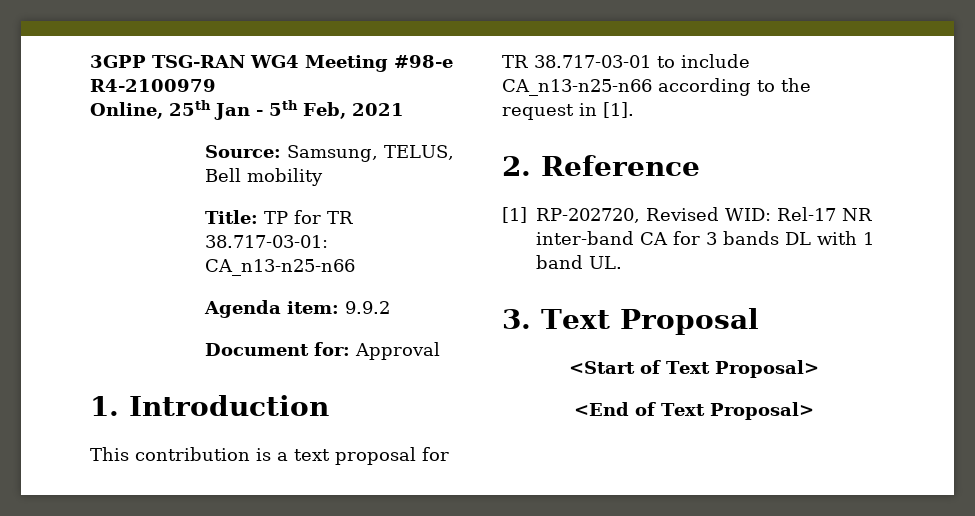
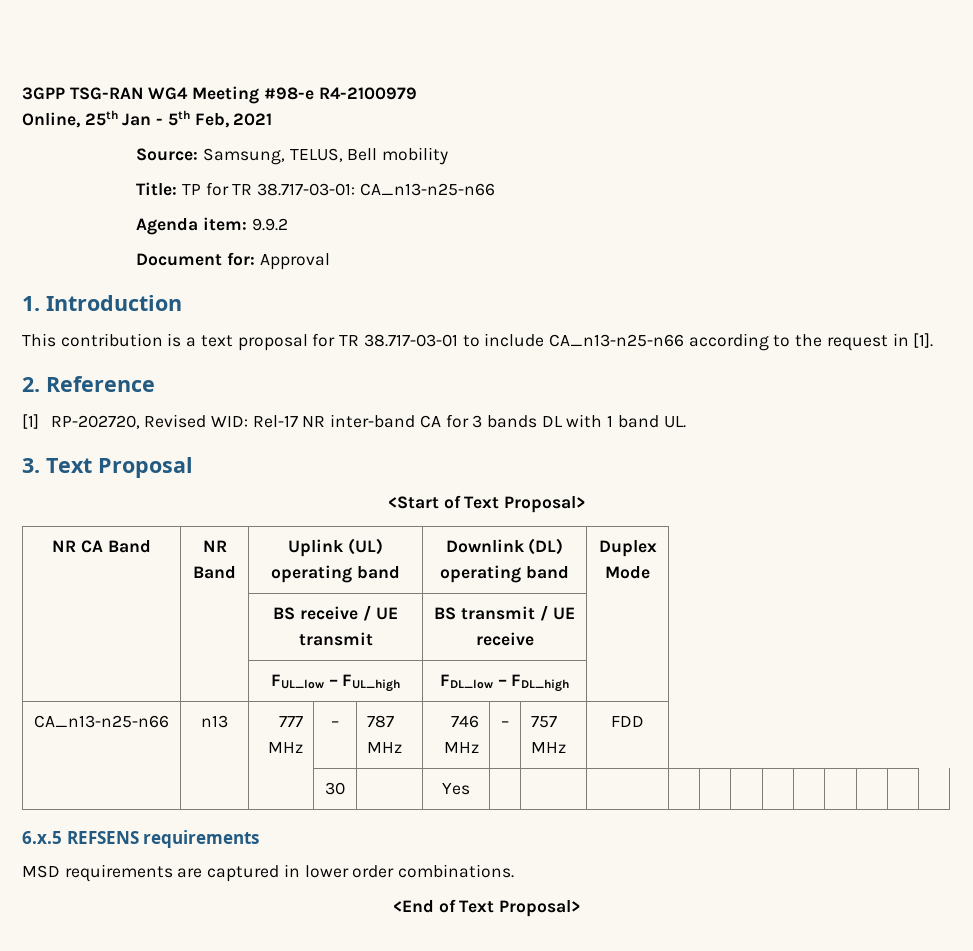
+ NR CA Band | NR Band | Uplink (UL) operating band | Downlink (DL) operating band | Duplex Mode
+ | | BS receive / UE transmit | BS transmit / UE receive |
+ | | FUL_low – FUL_high | FDL_low – FDL_high |
+ CA_n13-n25-n66 | n13 | 777 MHz | – | 787 MHz | 746 MHz | – | 757 MHz | FDD
+ | | | 30 | | Yes | | | | | | | | | | | |
+ 6.x.5 REFSENS requirements
+ MSD requirements are captured in lower order combinations.

